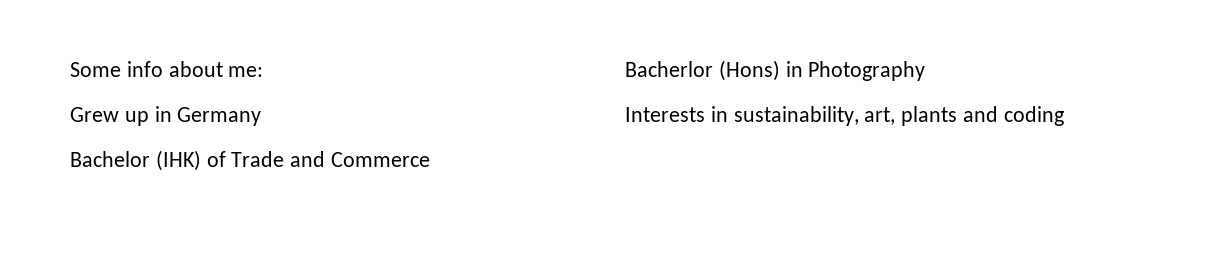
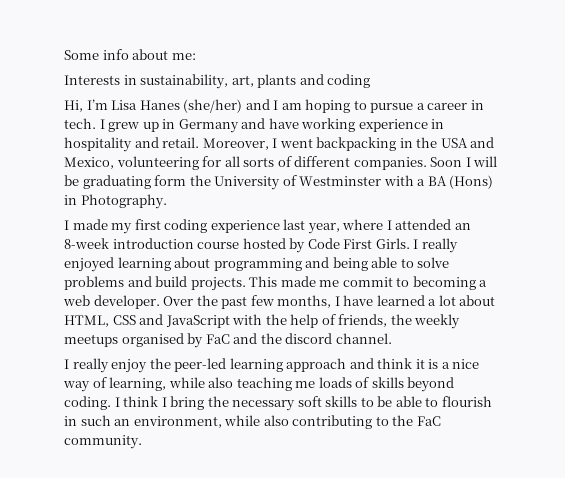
- Grew up in Germany
- Bachelor (IHK) of Trade and Commerce
- Bacherlor (Hons) in Photography
+ Hi, I’m Lisa Hanes (she/her) and I am hoping to pursue a career in tech. I grew up in Germany and have working experience in hospitality and retail. Moreover, I went backpacking in the USA and Mexico, volunteering for all sorts of different companies. Soon I will be graduating form the University of Westminster with a BA (Hons) in Photography.
+ I made my first coding experience last year, where I attended an 8-week introduction course hosted by Code First Girls. I really enjoyed learning about programming and being able to solve problems and build projects. This made me commit to becoming a web developer. Over the past few months, I have learned a lot about HTML, CSS and JavaScript with the help of friends, the weekly meetups organised by FaC and the discord channel.
+ I really enjoy the peer-led learning approach and think it is a nice way of learning, while also teaching me loads of skills beyond coding. I think I bring the necessary soft skills to be able to flourish in such an environment, while also contributing to the FaC community.

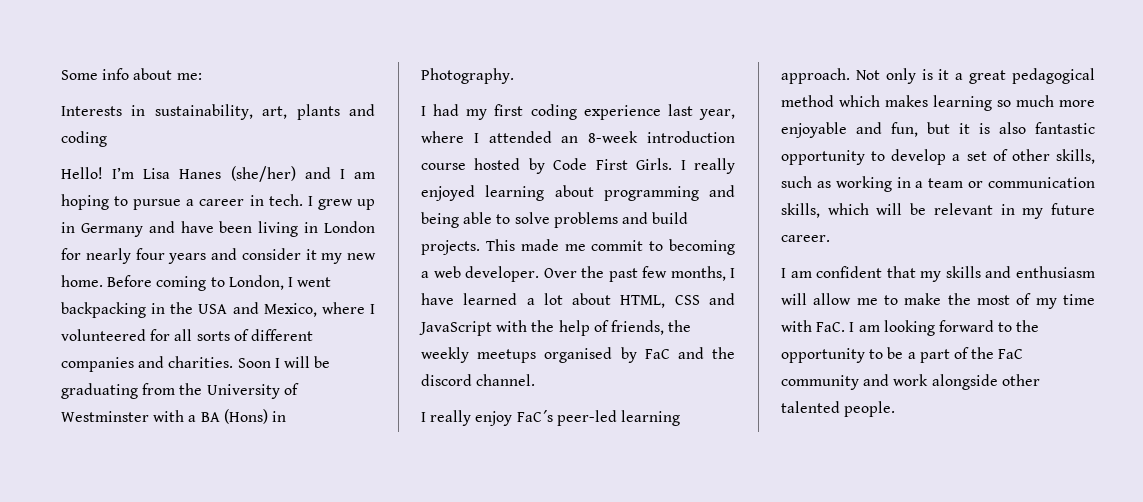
- Hi, I’m Lisa Hanes (she/her) and I am hoping to pursue a career in tech.
+ Hello! I’m Lisa Hanes (she/her) and I am hoping to pursue a career in tech.
- I grew up in Germany and have working experience in hospitality and retail. Moreover, I went backpacking in the USA and Mexico, volunteering for all sorts of different companies.
+ I grew up in Germany and have been living in London for nearly four years and consider it my new home. Before coming to London, I went backpacking in the USA and Mexico, where I volunteered for all sorts of different companies and charities.
- Soon I will be graduating form the University of Westminster with a BA (Hons) in Photography.
+ Soon I will be graduating from the University of Westminster with a BA (Hons) in Photography.
- I made my first coding experience last year, where I attended an 8-week introduction course hosted by Code First Girls.
+ I had my first coding experience last year, where I attended an 8-week introduction course hosted by Code First Girls.
- I really enjoy the peer-led learning approach and think it is a nice way of learning, while also teaching me loads of skills beyond coding. I think I bring the necessary soft skills to be able to flourish in such an environment, while also contributing to the FaC community.
+ I really enjoy FaC´s peer-led learning approach. Not only is it a great pedagogical method which makes learning so much more enjoyable and fun, but it is also fantastic opportunity to develop a set of other skills, such as working in a team or communication skills, which will be relevant in my future career.
+ I am confident that my skills and enthusiasm will allow me to make the most of my time with FaC. I am looking forward to the opportunity to be a part of the FaC community and work alongside other talented people.

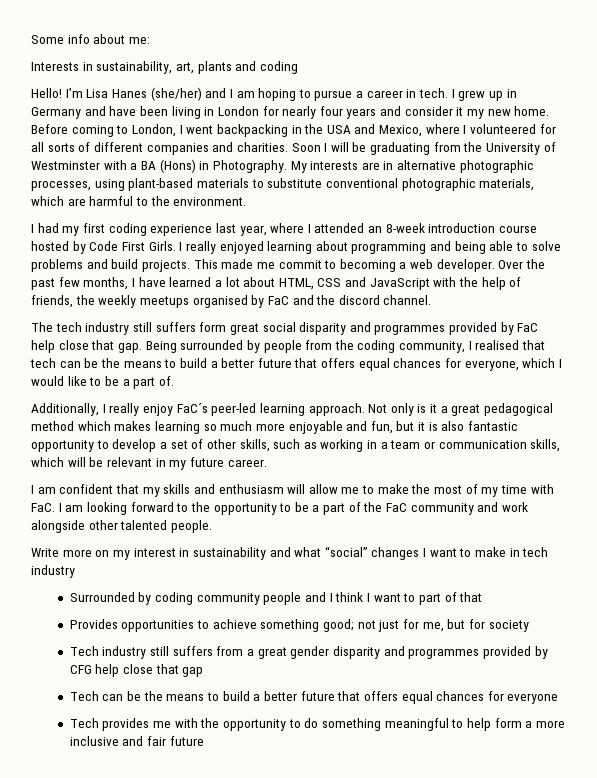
+ My interests are in alternative photographic processes, using plant-based materials to substitute conventional photographic materials, which are harmful to the environment.
- I really enjoy FaC´s peer-led learning approach.
+ The tech industry still suffers form great social disparity and programmes provided by FaC help close that gap. Being surrounded by people from the coding community, I realised that tech can be the means to build a better future that offers equal chances for everyone, which I would like to be a part of.
+ Additionally, I really enjoy FaC´s peer-led learning approach.
+ Write more on my interest in sustainability and what “social” changes I want to make in tech industry
+ Surrounded by coding community people and I think I want to part of that
+ Provides opportunities to achieve something good; not just for me, but for society
+ Tech industry still suffers from a great gender disparity and programmes provided by CFG help close that gap
+ Tech can be the means to build a better future that offers equal chances for everyone
+ Tech provides me with the opportunity to do something meaningful to help form a more inclusive and fair future

